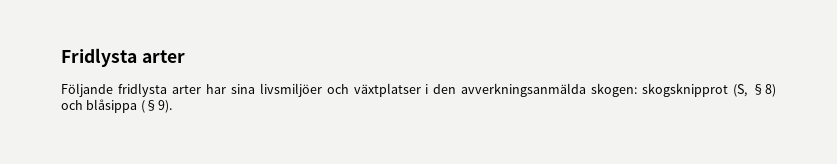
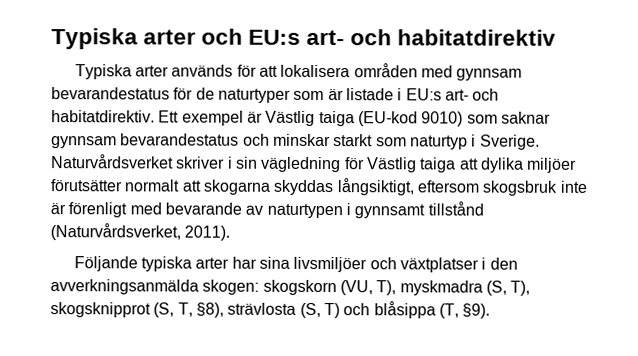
- Fridlysta arter
+ Typiska arter och EU:s art- och habitatdirektiv
+ Typiska arter används för att lokalisera områden med gynnsam bevarandestatus för de naturtyper som är listade i EU:s art- och habitatdirektiv. Ett exempel är Västlig taiga (EU-kod 9010) som saknar gynnsam bevarandestatus och minskar starkt som naturtyp i Sverige. Naturvårdsverket skriver i sin vägledning för Västlig taiga att dylika miljöer förutsätter normalt att skogarna skyddas långsiktigt, eftersom skogsbruk inte är förenligt med bevarande av naturtypen i gynnsamt tillstånd (Naturvårdsverket, 2011).
- Följande fridlysta arter har sina livsmiljöer och växtplatser i den avverkningsanmälda skogen: skogsknipprot (S, §8) och blåsippa (§9).
+ Följande typiska arter har sina livsmiljöer och växtplatser i den avverkningsanmälda skogen: skogskorn (VU, T), myskmadra (S, T), skogsknipprot (S, T, §8), strävlosta (S, T) och blåsippa (T, §9).

